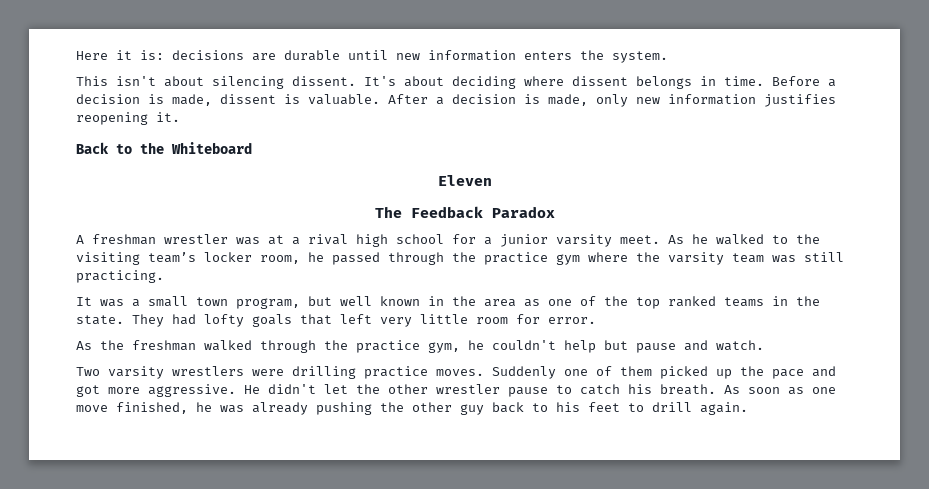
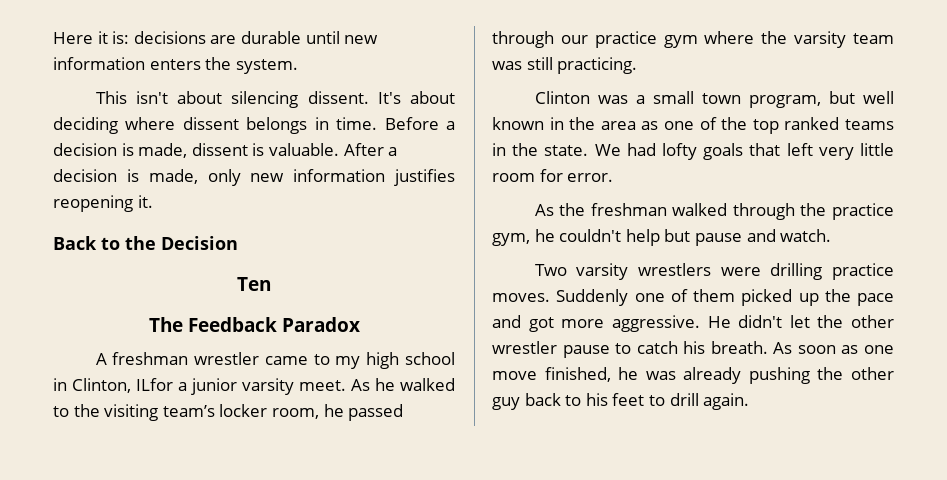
- Back to the Whiteboard
- Eleven
+ Back to the Decision
+ Ten
- A freshman wrestler was at a rival high school for a junior varsity meet.
+ A freshman wrestler came to my high school in Clinton, ILfor a junior varsity meet.
- As he walked to the visiting team’s locker room, he passed through the practice gym where the varsity team was still practicing.
+ As he walked to the visiting team’s locker room, he passed through our practice gym where the varsity team was still practicing.
- It was a small town program, but well known in the area as one of the top ranked teams in the state.
+ Clinton was a small town program, but well known in the area as one of the top ranked teams in the state.
- They had lofty goals that left very little room for error.
+ We had lofty goals that left very little room for error.

